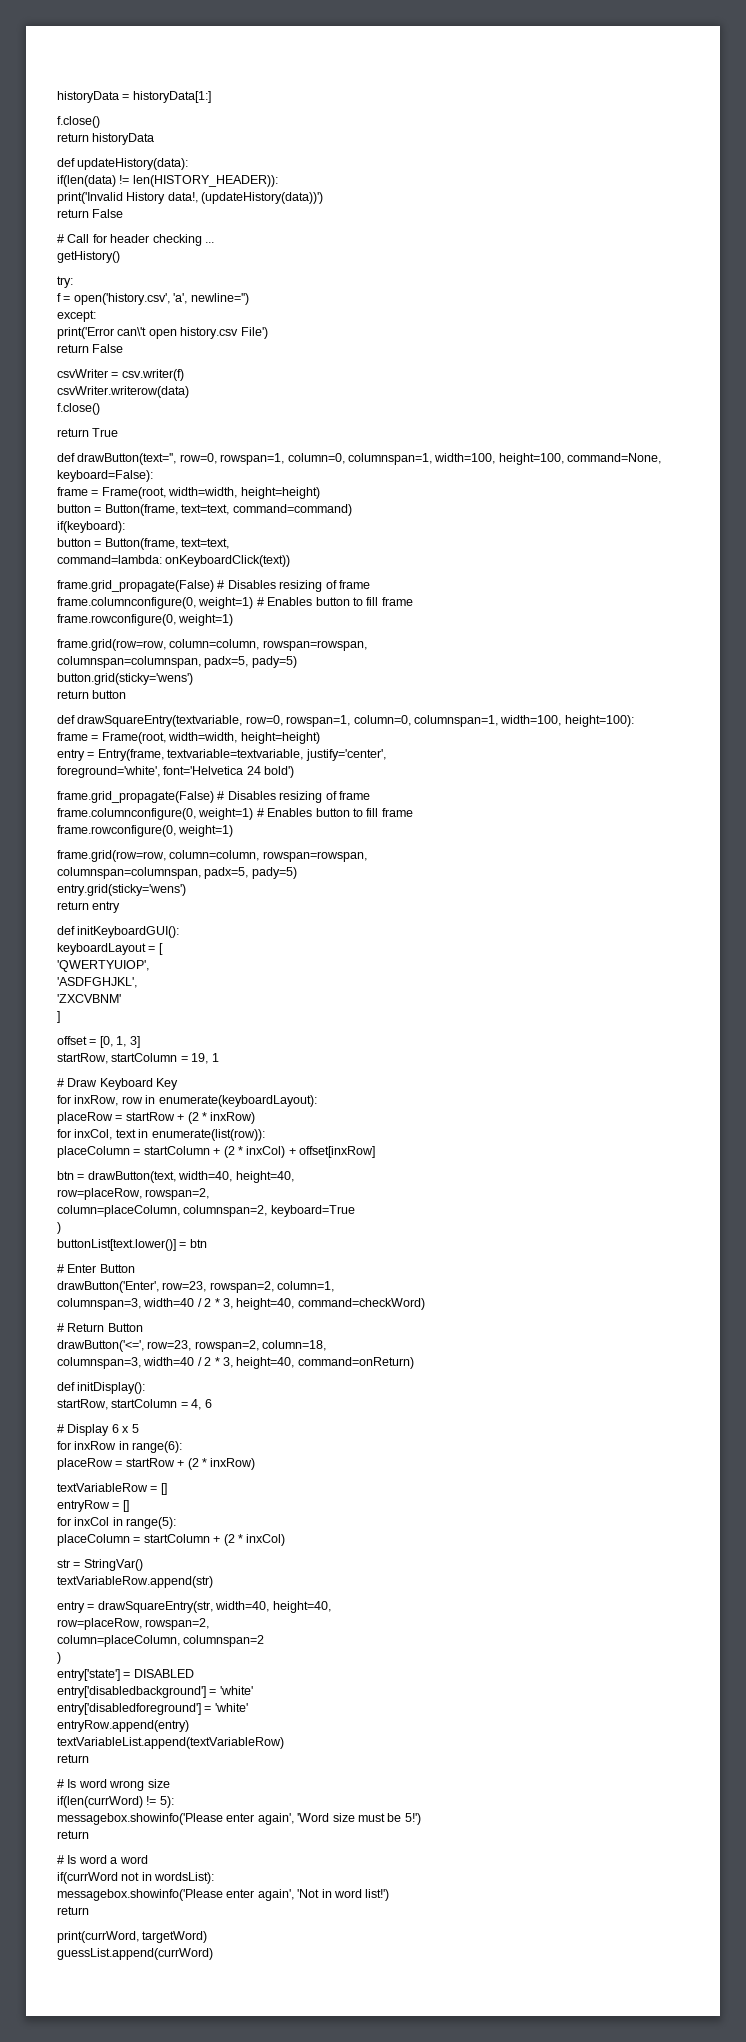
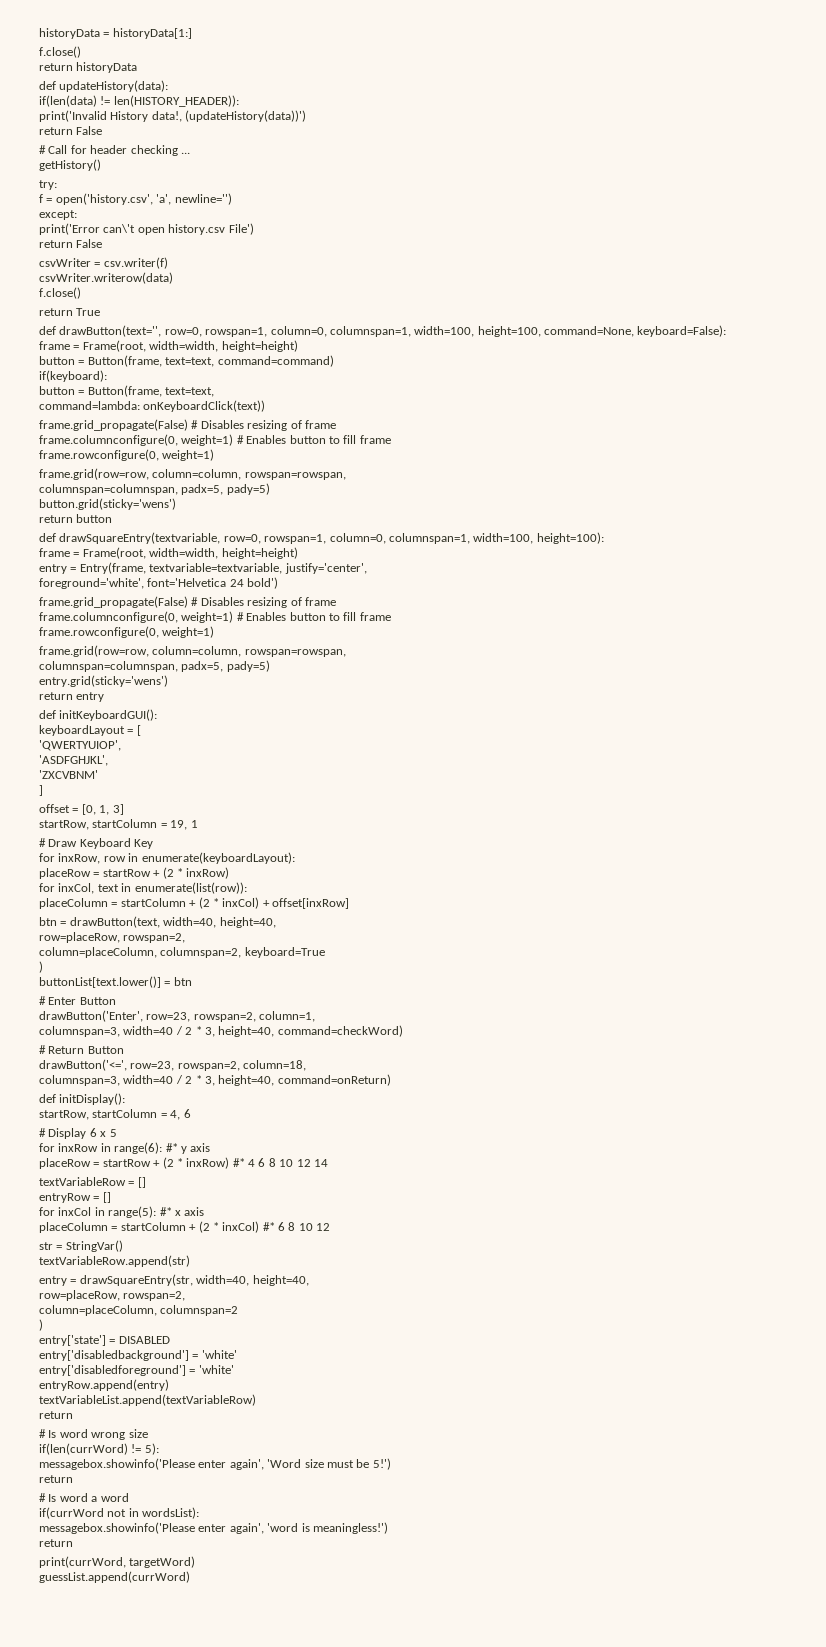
- for inxRow in range(6):
- placeRow = startRow + (2 * inxRow)
+ for inxRow in range(6): #* y axis
+ placeRow = startRow + (2 * inxRow) #* 4 6 8 10 12 14
- for inxCol in range(5):
- placeColumn = startColumn + (2 * inxCol)
+ for inxCol in range(5): #* x axis
+ placeColumn = startColumn + (2 * inxCol) #* 6 8 10 12
- messagebox.showinfo('Please enter again', 'Not in word list!')
+ messagebox.showinfo('Please enter again', 'word is meaningless!')

